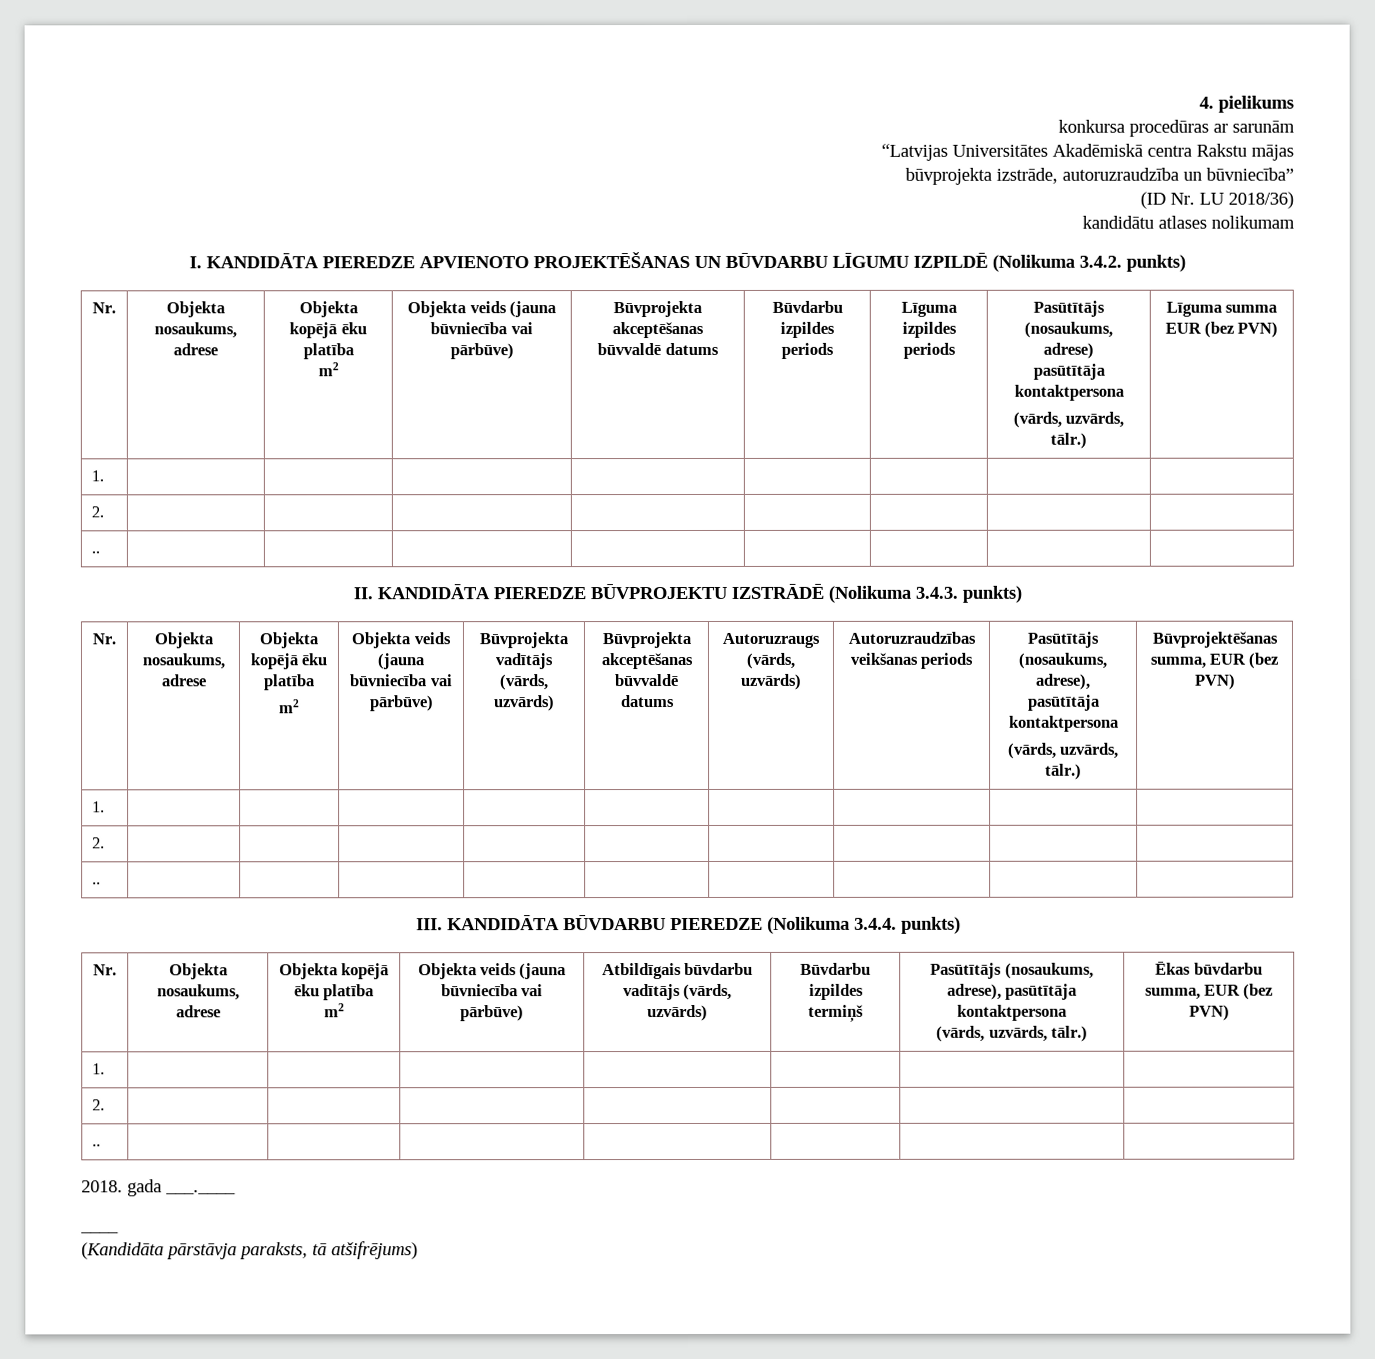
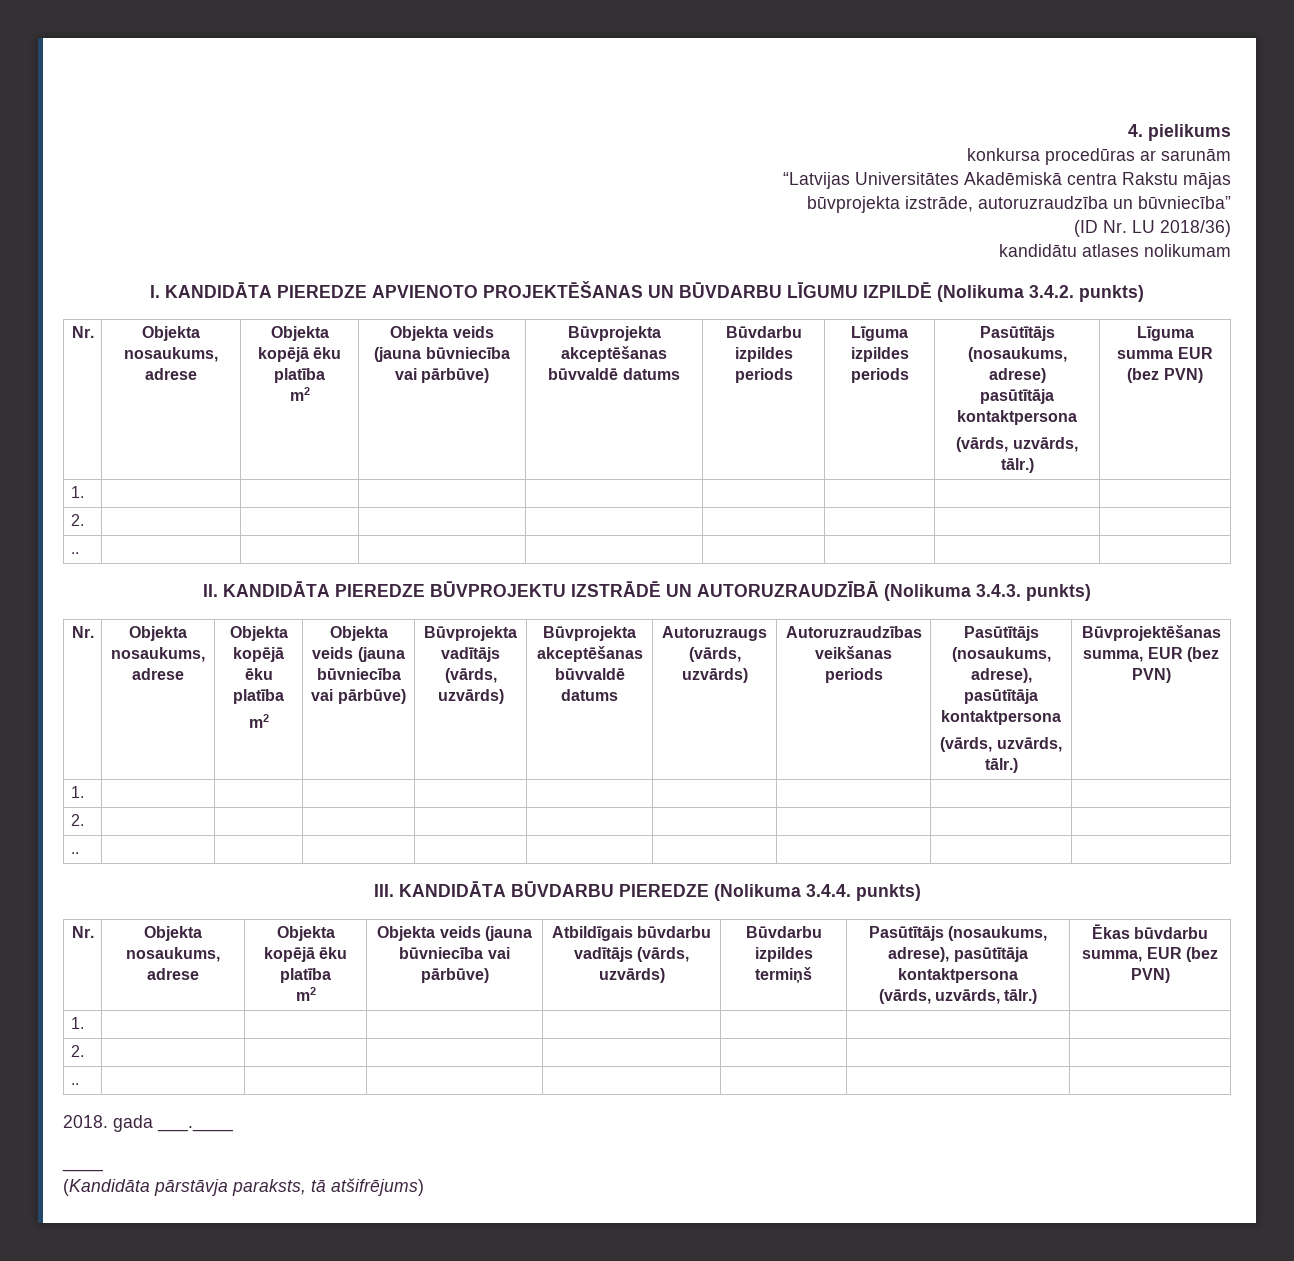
- II. KANDIDĀTA PIEREDZE BŪVPROJEKTU IZSTRĀDĒ (Nolikuma 3.4.3. punkts)
+ II. KANDIDĀTA PIEREDZE BŪVPROJEKTU IZSTRĀDĒ UN AUTORUZRAUDZĪBĀ (Nolikuma 3.4.3. punkts)

